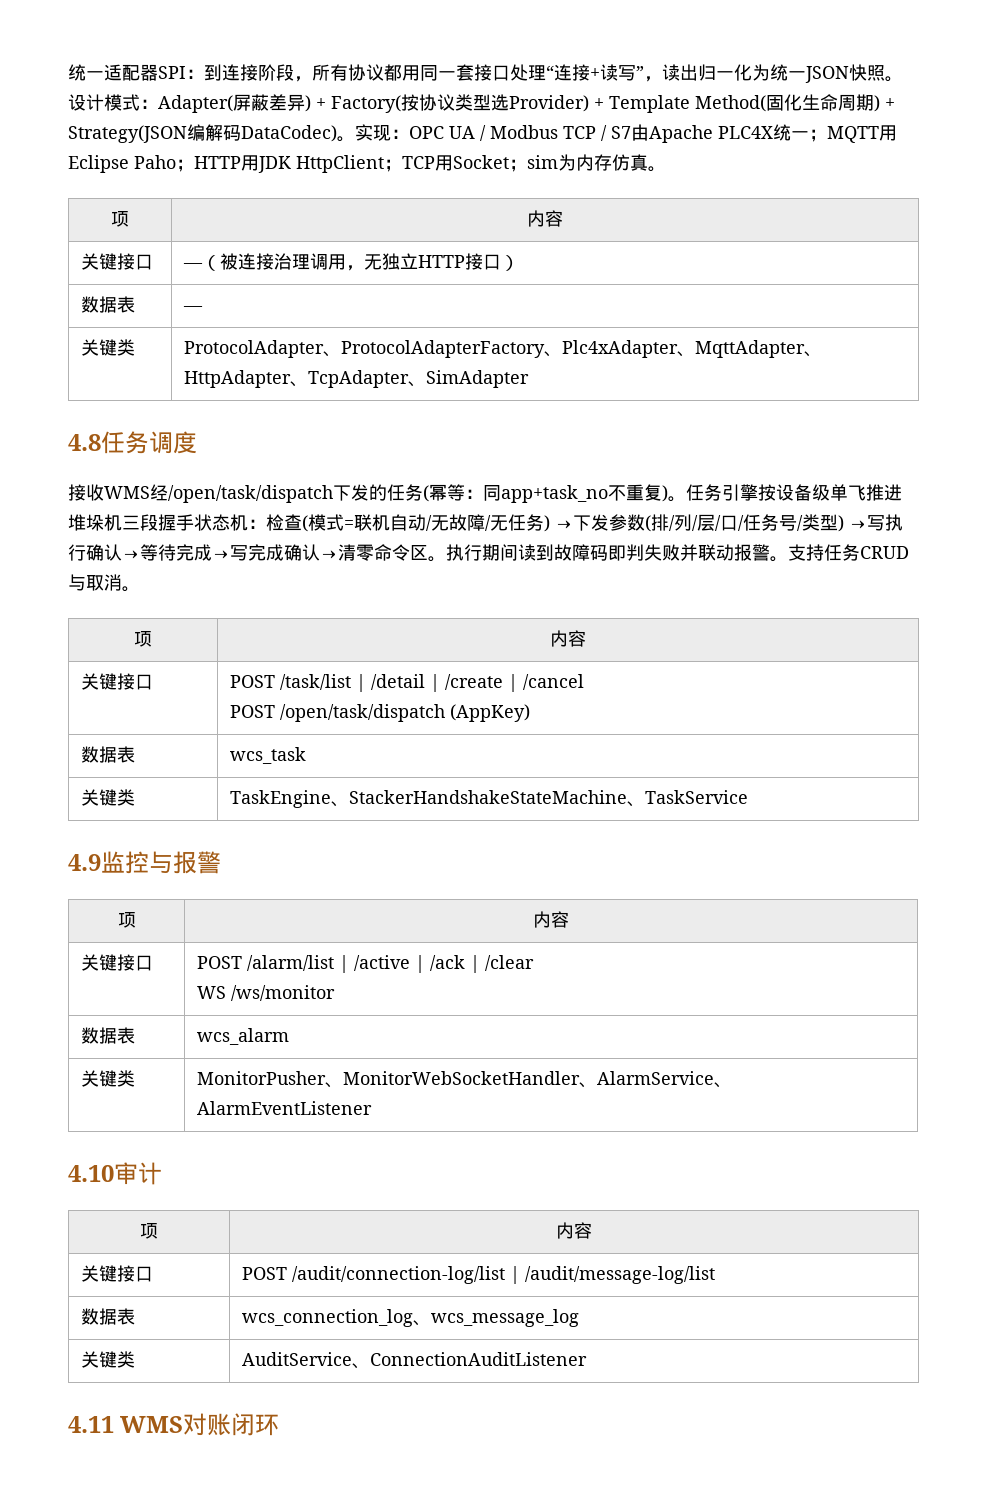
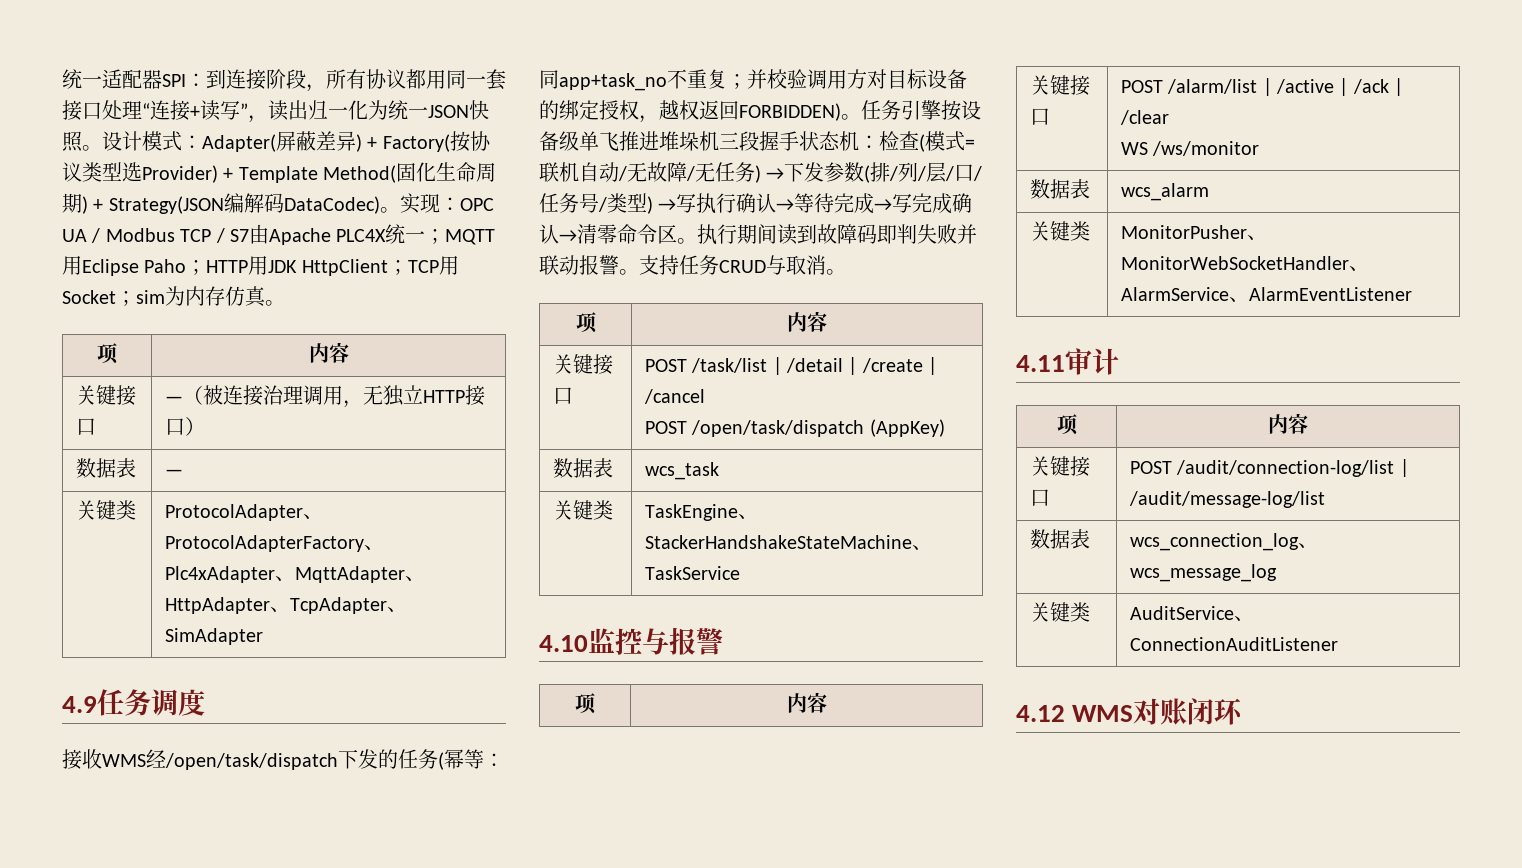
- 4.8任务调度
+ 4.9任务调度
- 接收WMS经/open/task/dispatch下发的任务(幂等：同app+task_no不重复)。
+ 接收WMS经/open/task/dispatch下发的任务(幂等：同app+task_no不重复；并校验调用方对目标设备的绑定授权，越权返回FORBIDDEN)。
- 4.9监控与报警
+ 4.10监控与报警
- 4.10审计
+ 4.11审计
- 4.11 WMS对账闭环
+ 4.12 WMS对账闭环

